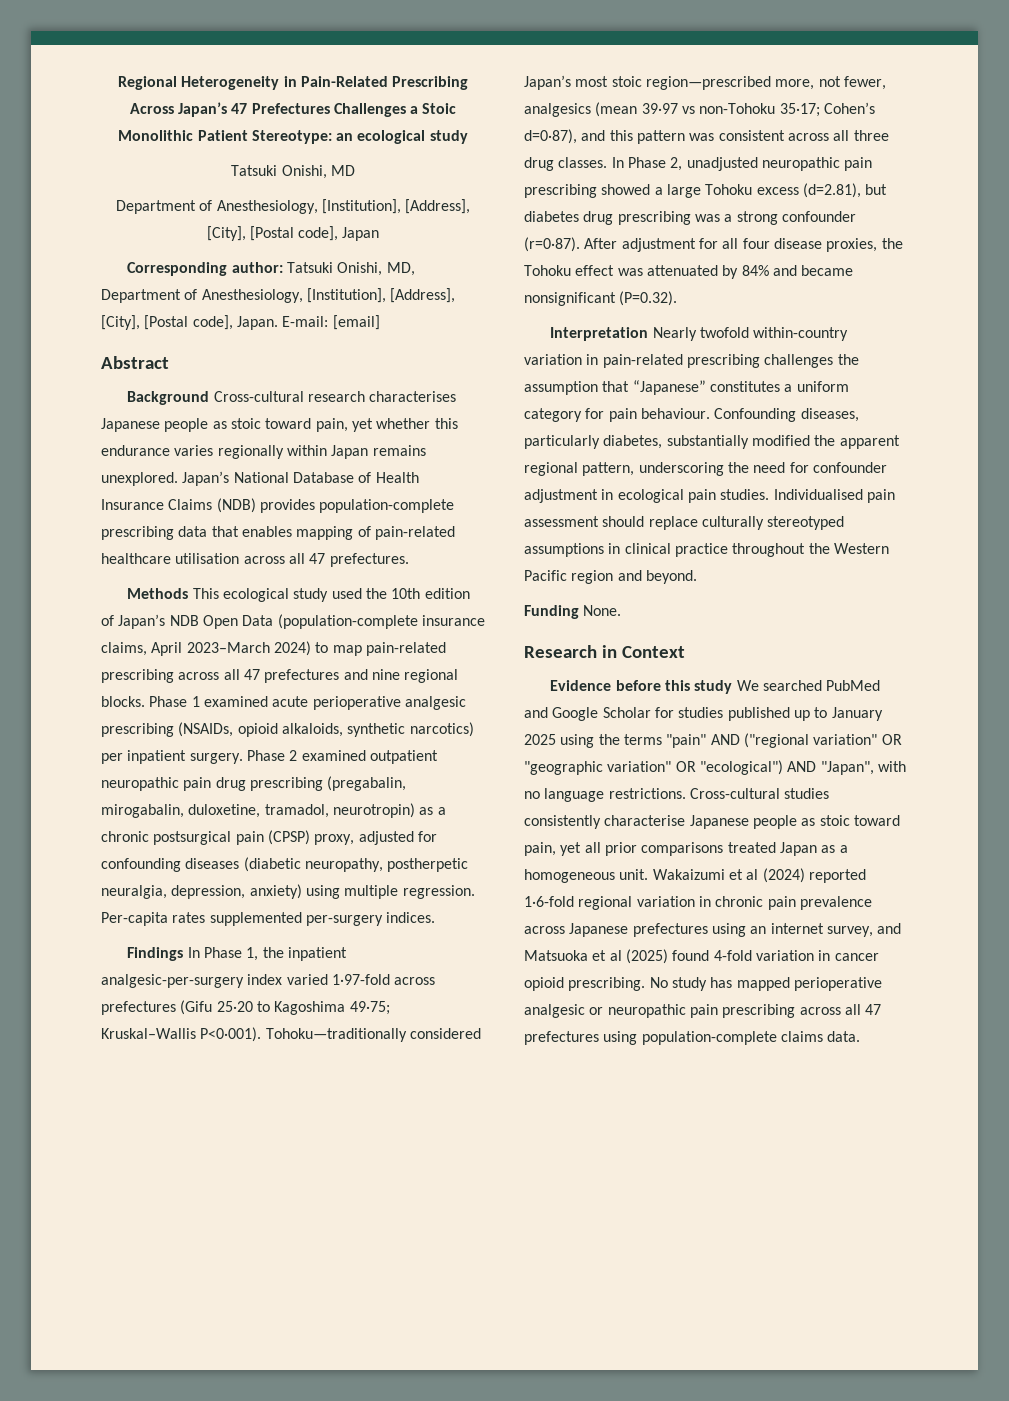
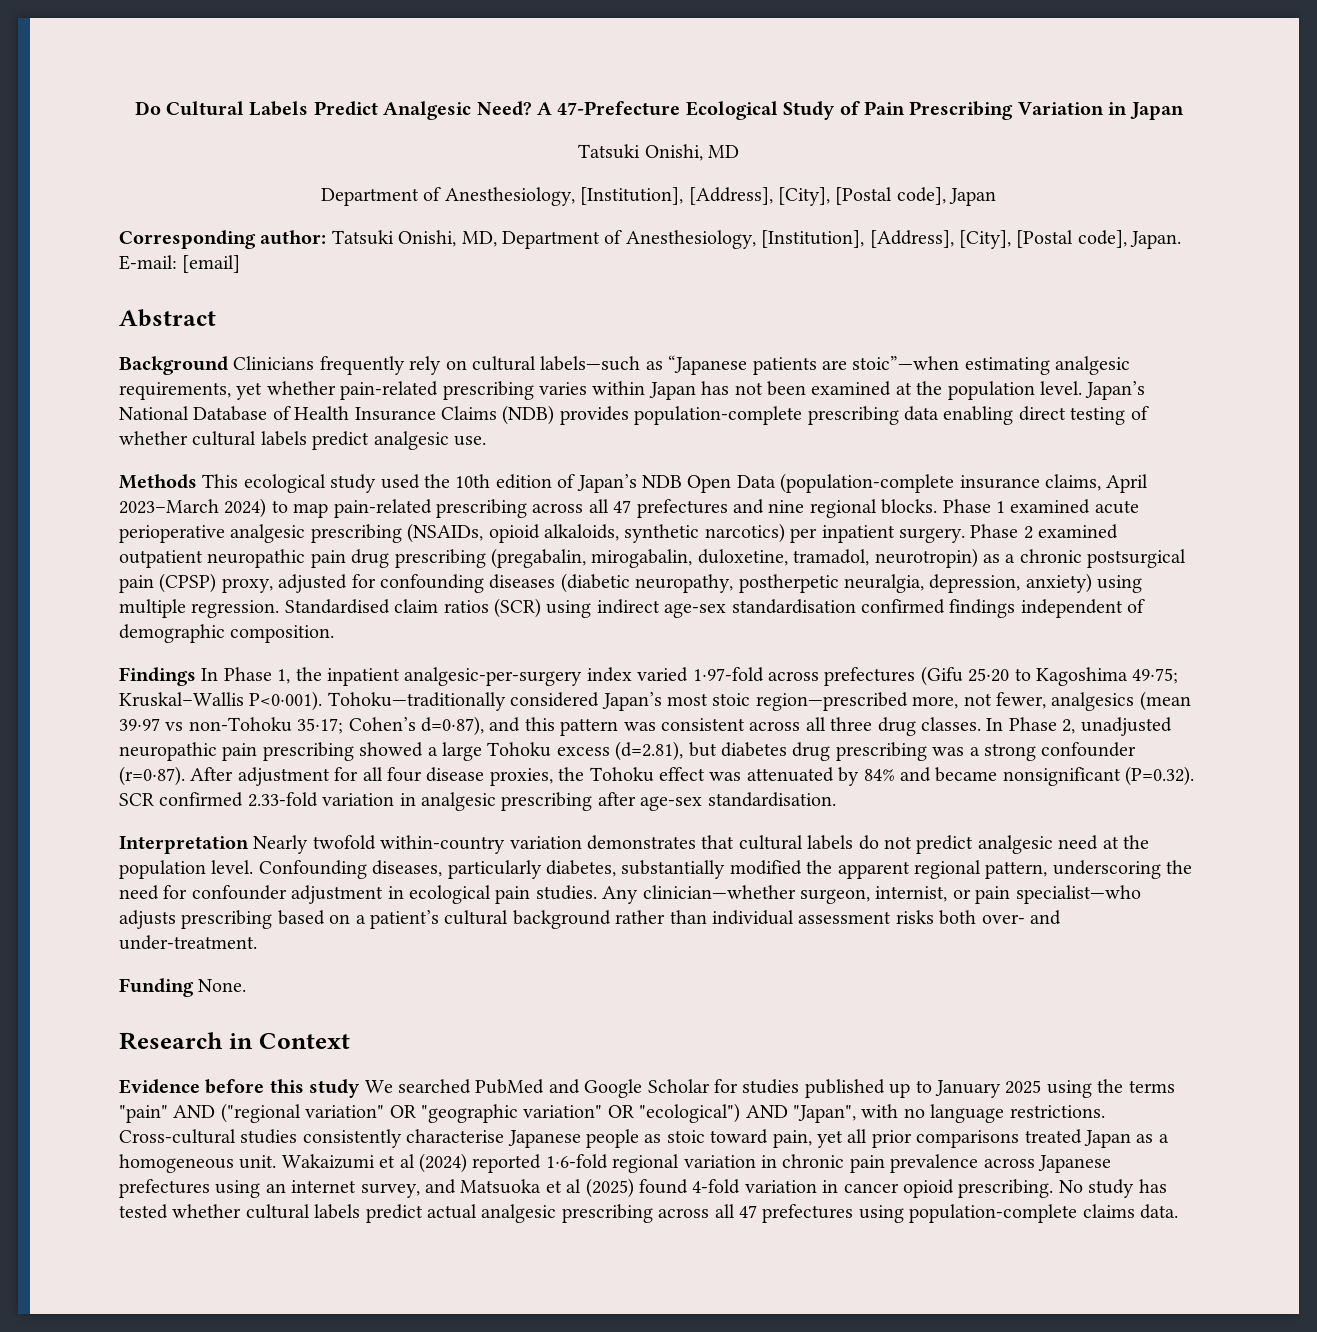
- Regional Heterogeneity in Pain-Related Prescribing Across Japan’s 47 Prefectures Challenges a Stoic Monolithic Patient Stereotype: an ecological study
+ Do Cultural Labels Predict Analgesic Need? A 47-Prefecture Ecological Study of Pain Prescribing Variation in Japan
- Background Cross-cultural research characterises Japanese people as stoic toward pain, yet whether this endurance varies regionally within Japan remains unexplored.
+ Background Clinicians frequently rely on cultural labels—such as “Japanese patients are stoic”—when estimating analgesic requirements, yet whether pain-related prescribing varies within Japan has not been examined at the population level.
- Japan’s National Database of Health Insurance Claims (NDB) provides population-complete prescribing data that enables mapping of pain-related healthcare utilisation across all 47 prefectures.
+ Japan’s National Database of Health Insurance Claims (NDB) provides population-complete prescribing data enabling direct testing of whether cultural labels predict analgesic use.
- Per-capita rates supplemented per-surgery indices.
+ Standardised claim ratios (SCR) using indirect age-sex standardisation confirmed findings independent of demographic composition.
- After adjustment for all four disease proxies, the Tohoku effect was attenuated by 84% and became nonsignificant (P=0.32).
+ After adjustment for all four disease proxies, the Tohoku effect was attenuated by 84% and became nonsignificant (P=0.32). SCR confirmed 2.33-fold variation in analgesic prescribing after age-sex standardisation.
- Interpretation Nearly twofold within-country variation in pain-related prescribing challenges the assumption that “Japanese” constitutes a uniform category for pain behaviour.
+ Interpretation Nearly twofold within-country variation demonstrates that cultural labels do not predict analgesic need at the population level.
- Individualised pain assessment should replace culturally stereotyped assumptions in clinical practice throughout the Western Pacific region and beyond.
+ Any clinician—whether surgeon, internist, or pain specialist—who adjusts prescribing based on a patient’s cultural background rather than individual assessment risks both over- and under-treatment.
- No study has mapped perioperative analgesic or neuropathic pain prescribing across all 47 prefectures using population-complete claims data.
+ No study has tested whether cultural labels predict actual analgesic prescribing across all 47 prefectures using population-complete claims data.

